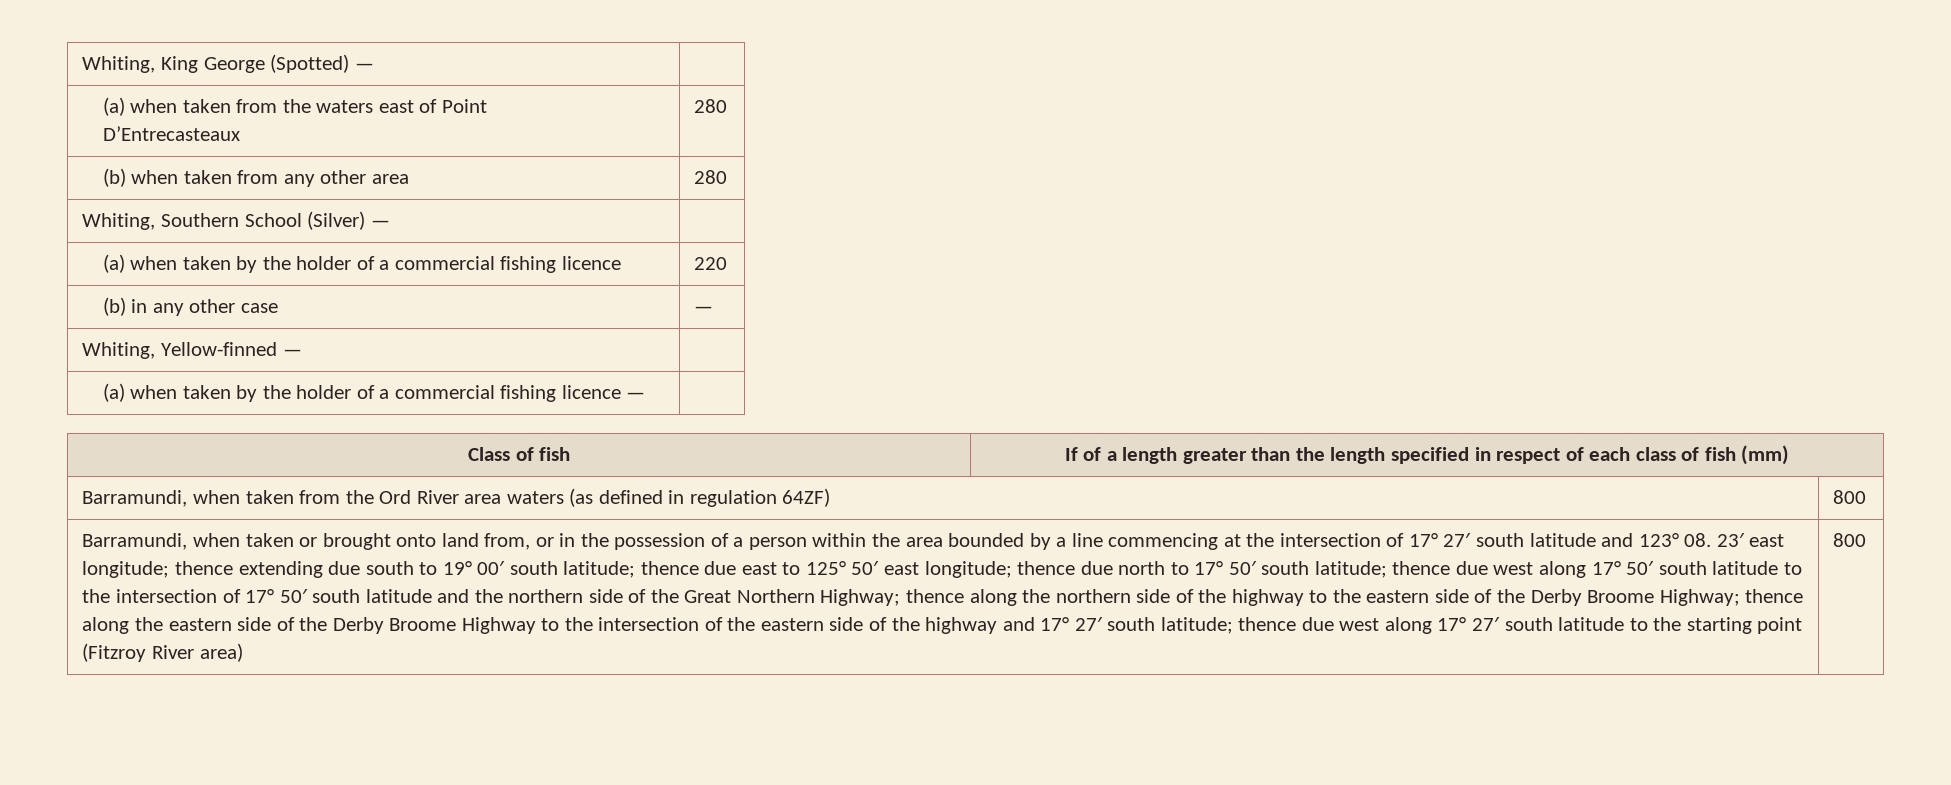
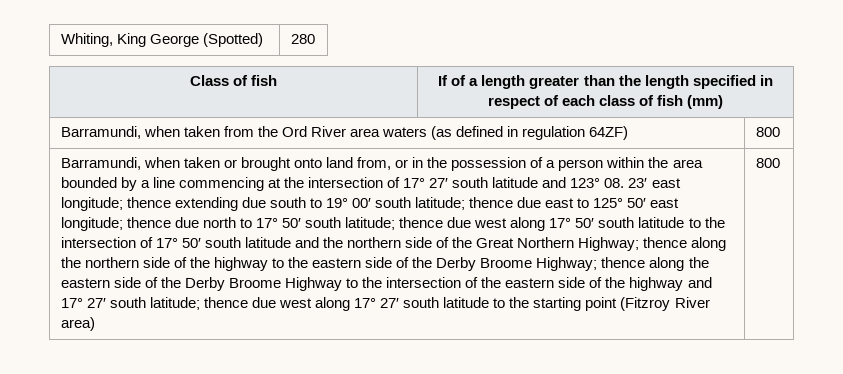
- Whiting, King George (Spotted) — |
- (a) when taken from the waters east of Point
- D’Entrecasteaux | 280
- (b) when taken from any other area | 280
- Whiting, Southern School (Silver) — |
- (a) when taken by the holder of a commercial fishing licence | 220
- (b) in any other case | —
- Whiting, Yellow-finned — |
- (a) when taken by the holder of a commercial fishing licence — |
+ Whiting, King George (Spotted) | 280

